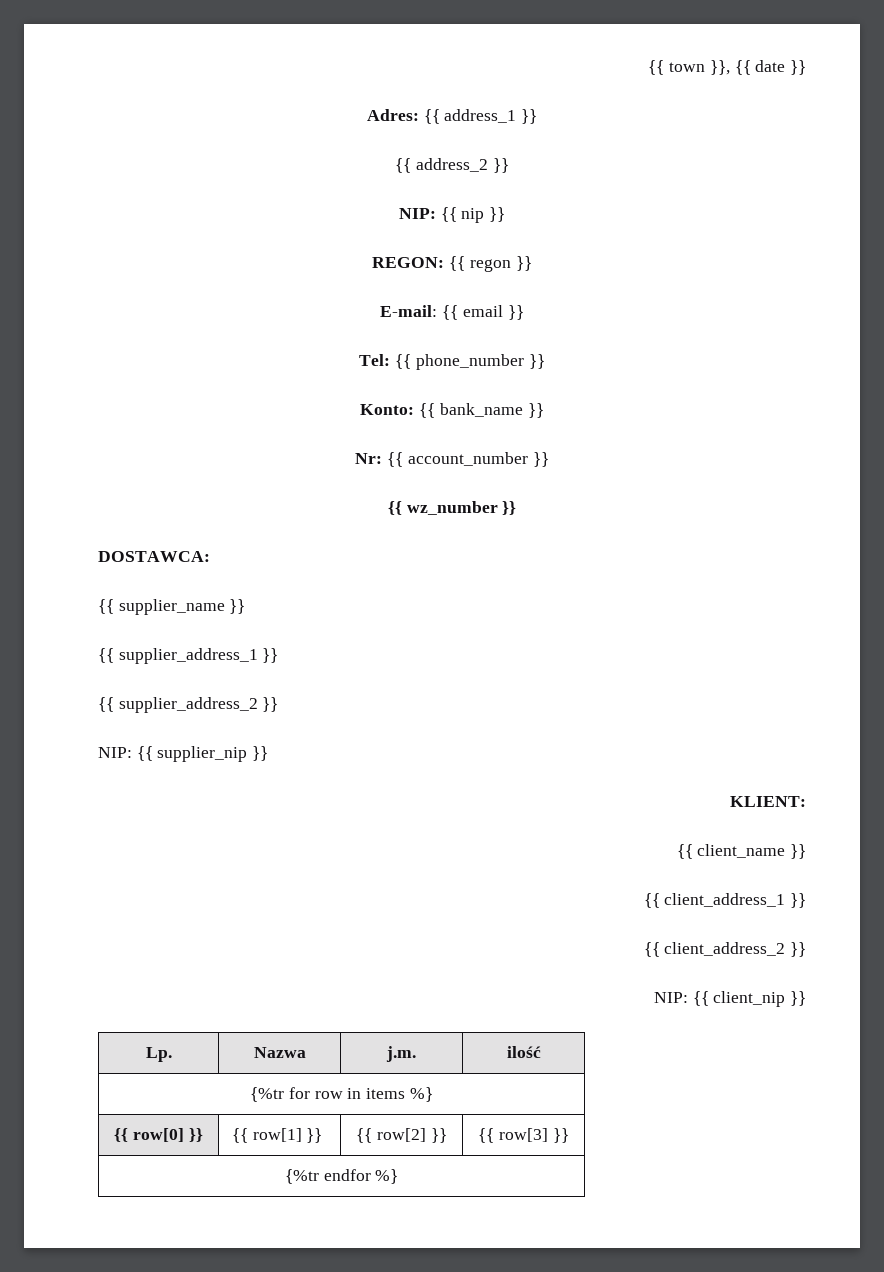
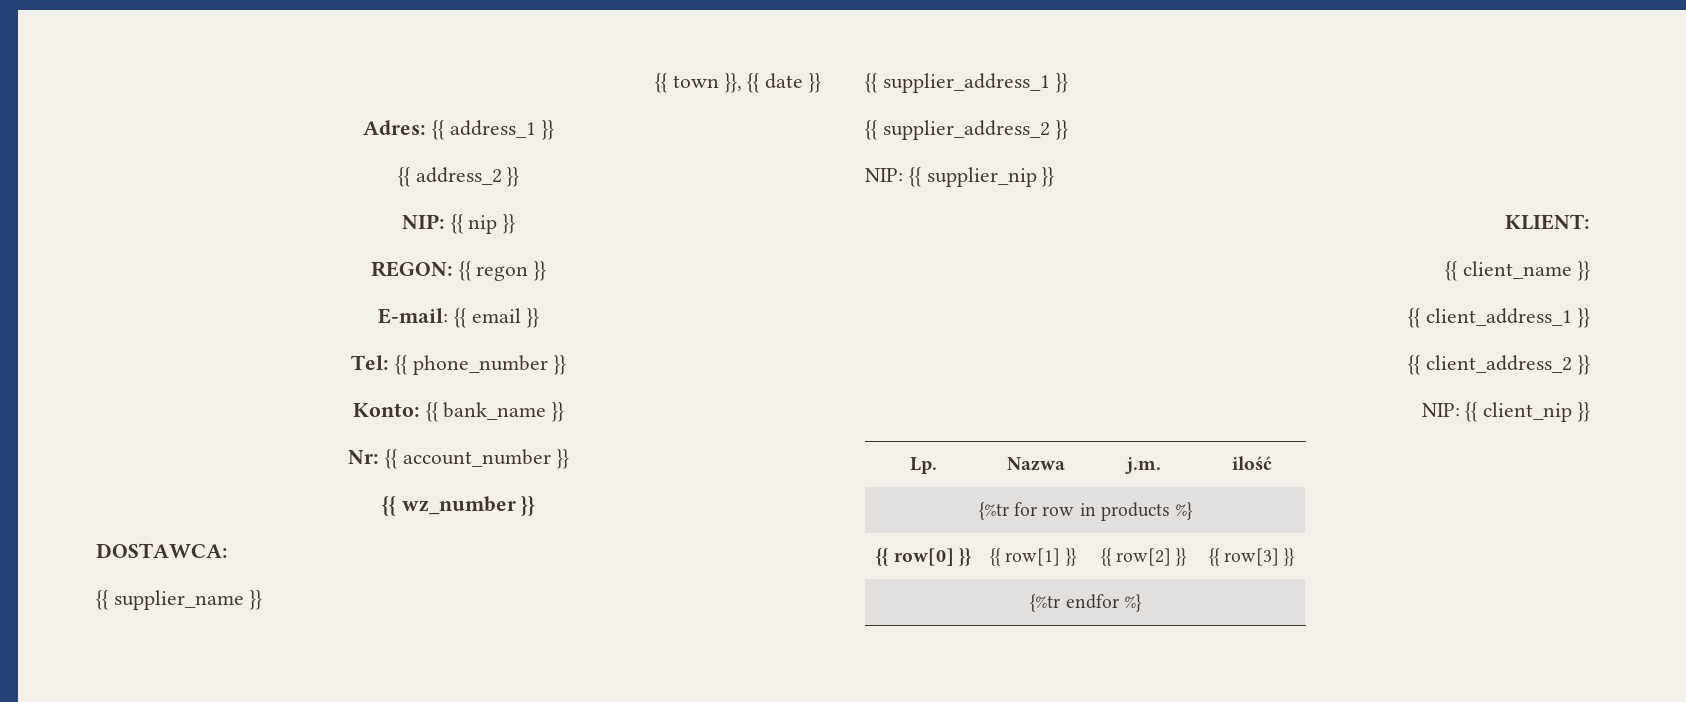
- {%tr for row in items %}
+ {%tr for row in products %}

